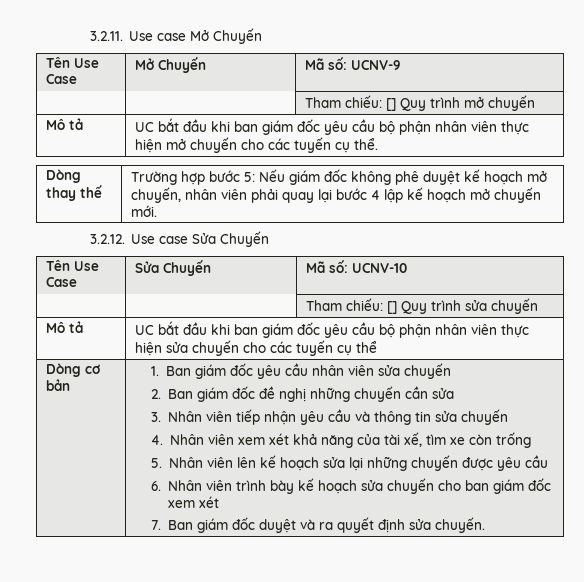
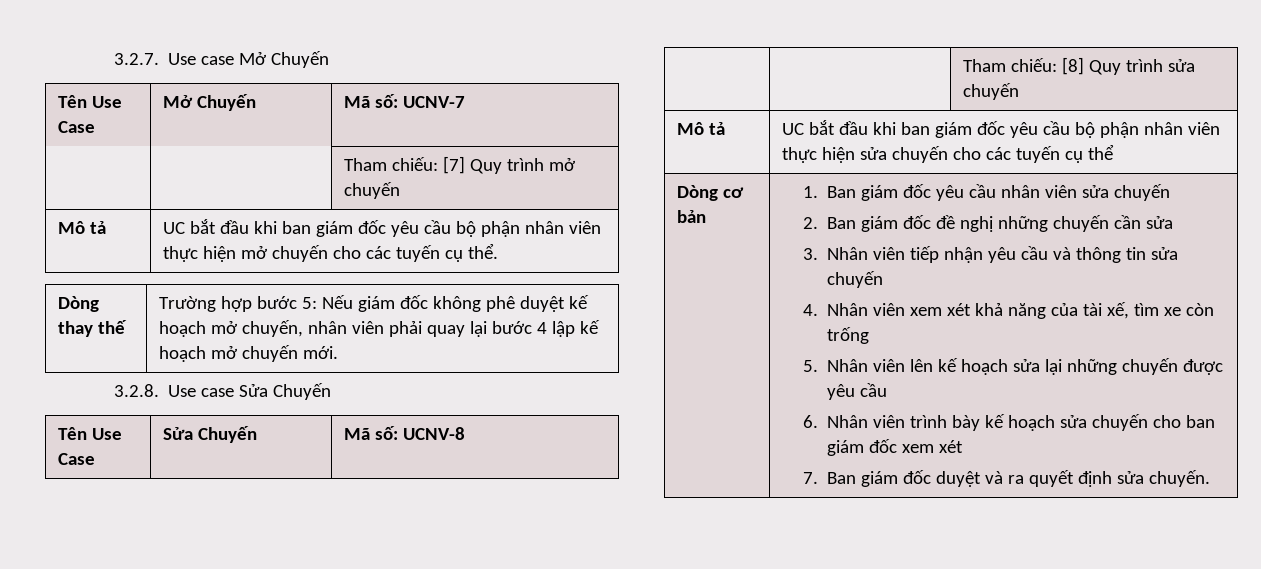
- 3.2.11. Use case Mở Chuyến
+ 3.2.7. Use case Mở Chuyến
- Tên Use Case | Mở Chuyến | Mã số: UCNV-9
- | | Tham chiếu: [] Quy trình mở chuyến
+ Tên Use Case | Mở Chuyến | Mã số: UCNV-7
+ | | Tham chiếu: [7] Quy trình mở chuyến
- 3.2.12. Use case Sửa Chuyến
+ 3.2.8. Use case Sửa Chuyến
- Tên Use Case | Sửa Chuyến | Mã số: UCNV-10
- | | Tham chiếu: [] Quy trình sửa chuyến
+ Tên Use Case | Sửa Chuyến | Mã số: UCNV-8
+ | | Tham chiếu: [8] Quy trình sửa chuyến

